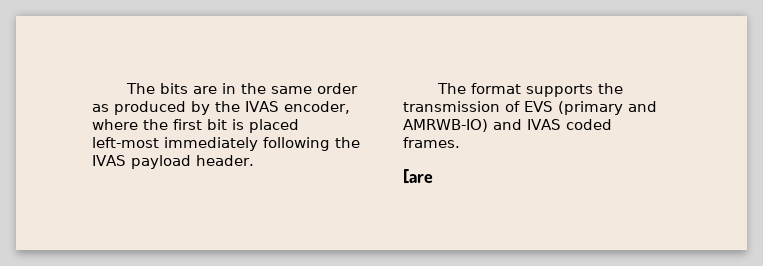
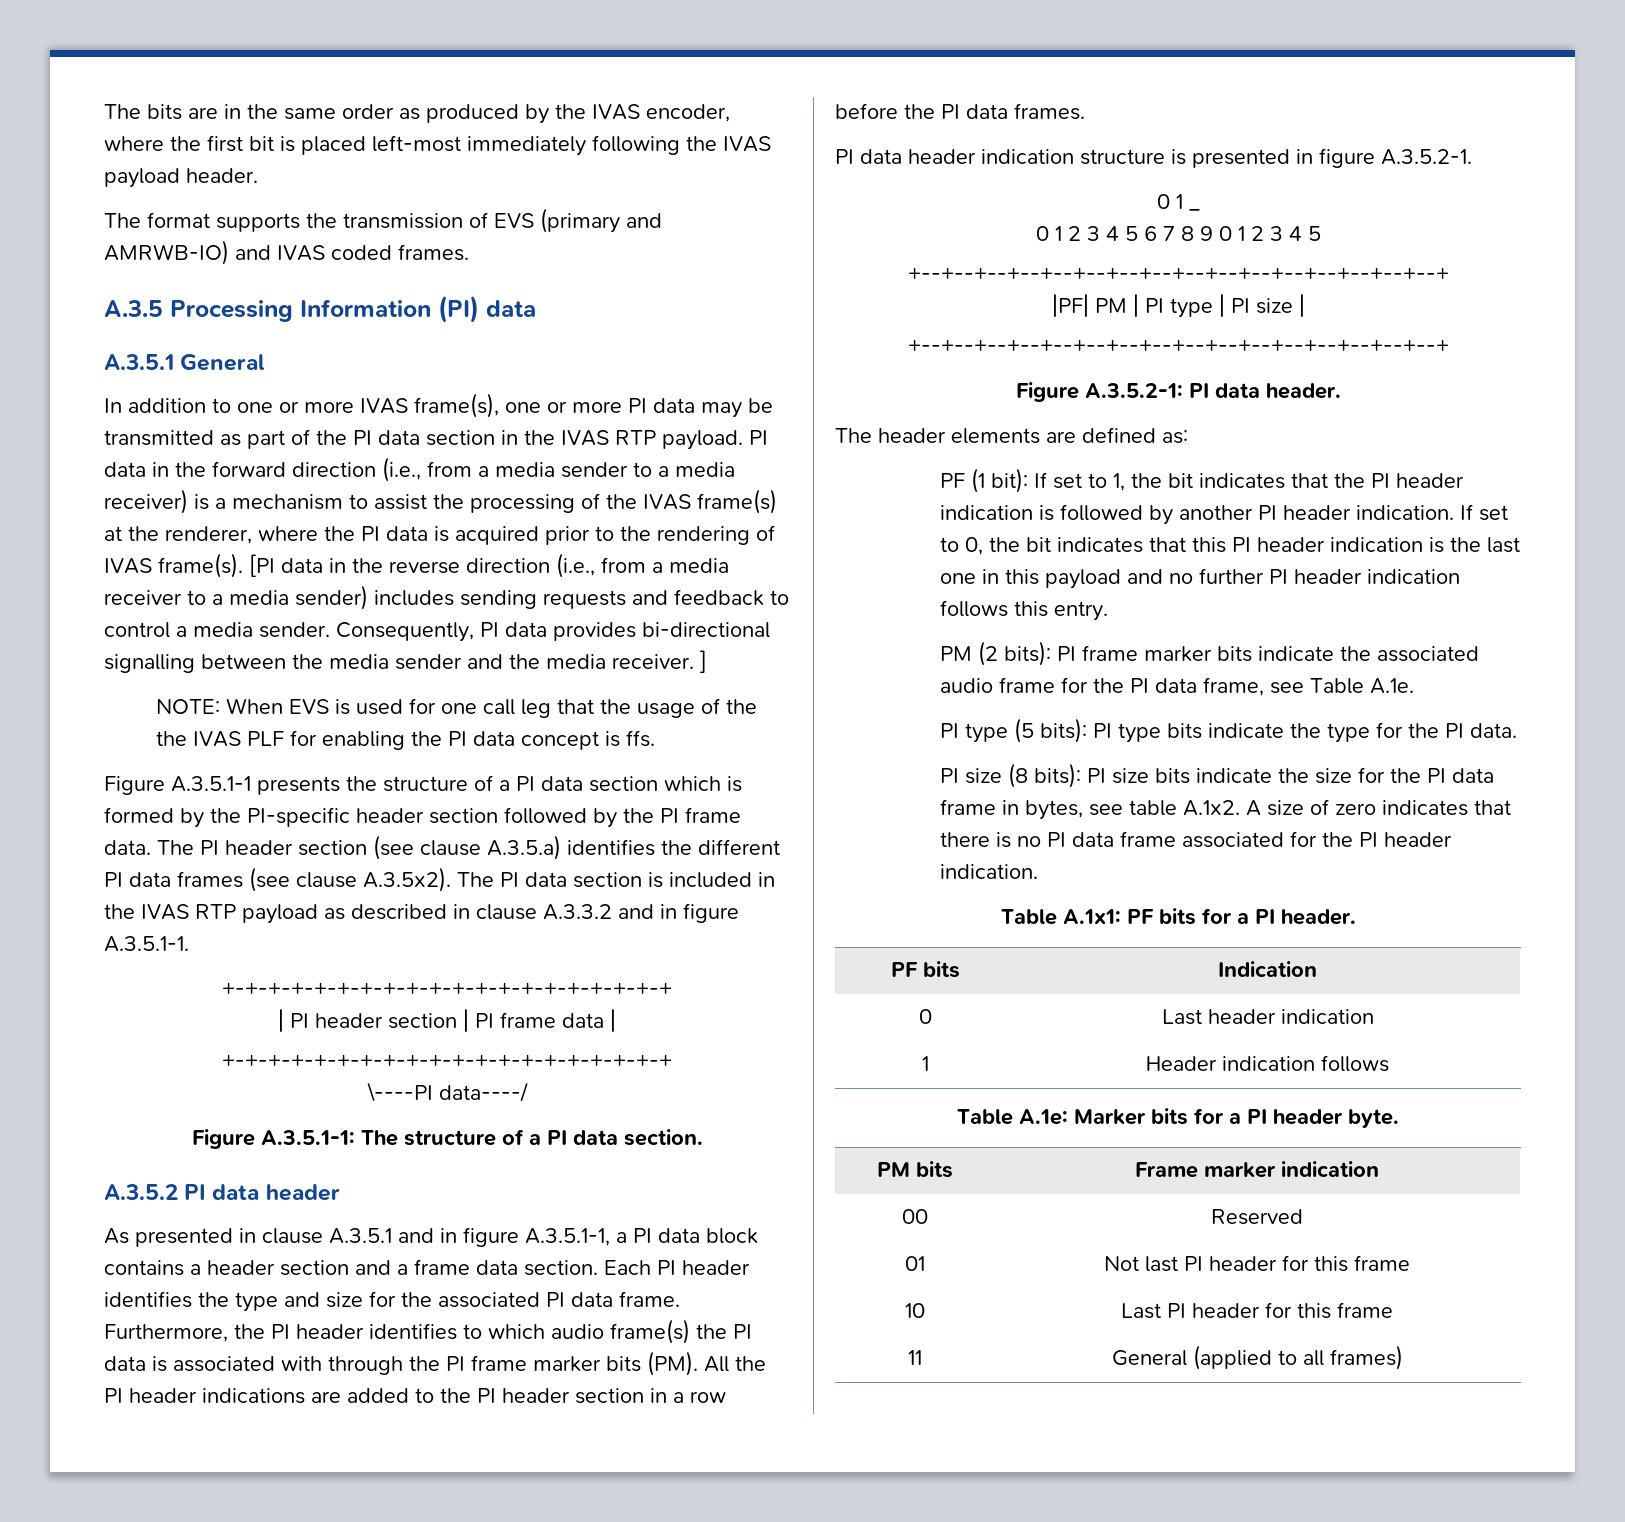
- [are
+ A.3.5 Processing Information (PI) data
+ A.3.5.1 General
+ In addition to one or more IVAS frame(s), one or more PI data may be transmitted as part of the PI data section in the IVAS RTP payload. PI data in the forward direction (i.e., from a media sender to a media receiver) is a mechanism to assist the processing of the IVAS frame(s) at the renderer, where the PI data is acquired prior to the rendering of IVAS frame(s). [PI data in the reverse direction (i.e., from a media receiver to a media sender) includes sending requests and feedback to control a media sender. Consequently, PI data provides bi-directional signalling between the media sender and the media receiver. ]
+ NOTE: When EVS is used for one call leg that the usage of the the IVAS PLF for enabling the PI data concept is ffs.
+ Figure A.3.5.1-1 presents the structure of a PI data section which is formed by the PI-specific header section followed by the PI frame data. The PI header section (see clause A.3.5.a) identifies the different PI data frames (see clause A.3.5x2). The PI data section is included in the IVAS RTP payload as described in clause A.3.3.2 and in figure A.3.5.1-1.
+ +-+-+-+-+-+-+-+-+-+-+-+-+-+-+-+-+-+-+-+
+ | PI header section | PI frame data |
+ +-+-+-+-+-+-+-+-+-+-+-+-+-+-+-+-+-+-+-+
+ \----PI data----/
+ Figure A.3.5.1-1: The structure of a PI data section.
+ A.3.5.2 PI data header
+ As presented in clause A.3.5.1 and in figure A.3.5.1-1, a PI data block contains a header section and a frame data section. Each PI header identifies the type and size for the associated PI data frame. Furthermore, the PI header identifies to which audio frame(s) the PI data is associated with through the PI frame marker bits (PM). All the PI header indications are added to the PI header section in a row before the PI data frames.
+ PI data header indication structure is presented in figure A.3.5.2-1.
+ 0 1 _
+ 0 1 2 3 4 5 6 7 8 9 0 1 2 3 4 5
+ +--+--+--+--+--+--+--+--+--+--+--+--+--+--+--+--+
+ |PF| PM | PI type | PI size |
+ +--+--+--+--+--+--+--+--+--+--+--+--+--+--+--+--+
+ Figure A.3.5.2-1: PI data header.
+ The header elements are defined as:
+ PF (1 bit): If set to 1, the bit indicates that the PI header indication is followed by another PI header indication. If set to 0, the bit indicates that this PI header indication is the last one in this payload and no further PI header indication follows this entry.
+ PM (2 bits): PI frame marker bits indicate the associated audio frame for the PI data frame, see Table A.1e.
+ PI type (5 bits): PI type bits indicate the type for the PI data.
+ PI size (8 bits): PI size bits indicate the size for the PI data frame in bytes, see table A.1x2. A size of zero indicates that there is no PI data frame associated for the PI header indication.
+ Table A.1x1: PF bits for a PI header.
+ PF bits | Indication
+ 0 | Last header indication
+ 1 | Header indication follows
+ Table A.1e: Marker bits for a PI header byte.
+ PM bits | Frame marker indication
+ 00 | Reserved
+ 01 | Not last PI header for this frame
+ 10 | Last PI header for this frame
+ 11 | General (applied to all frames)

